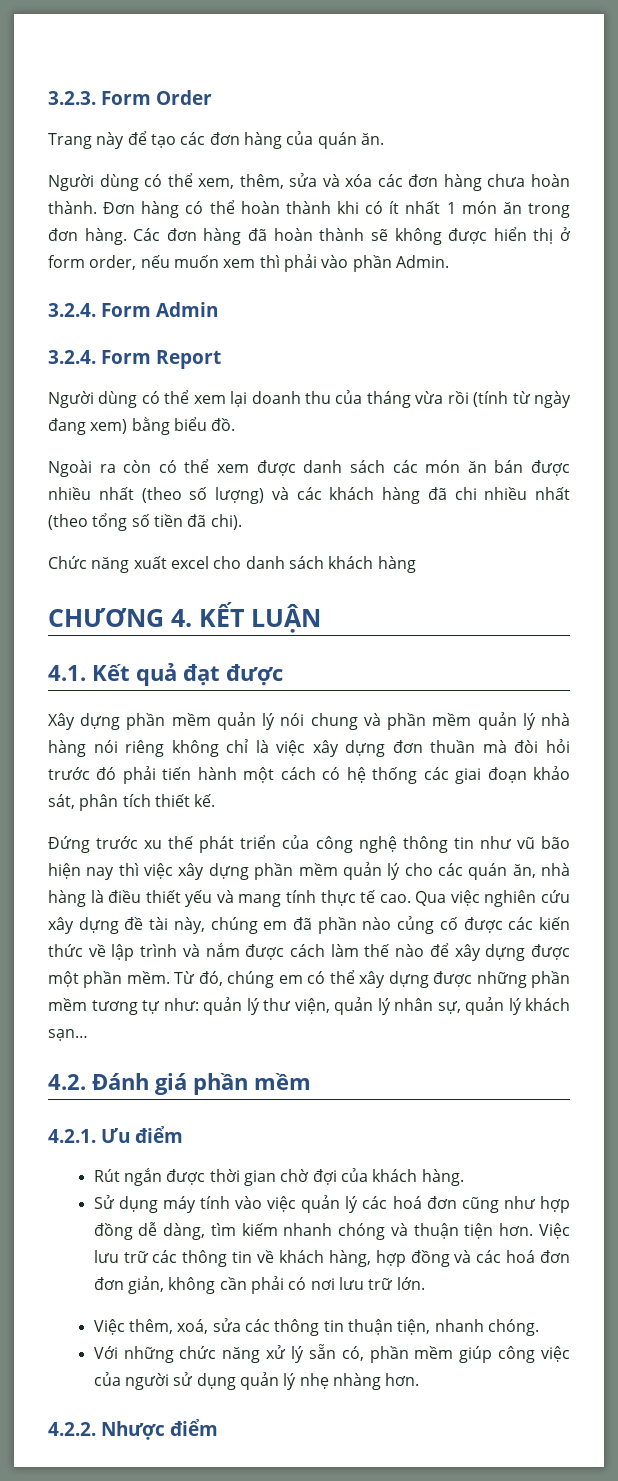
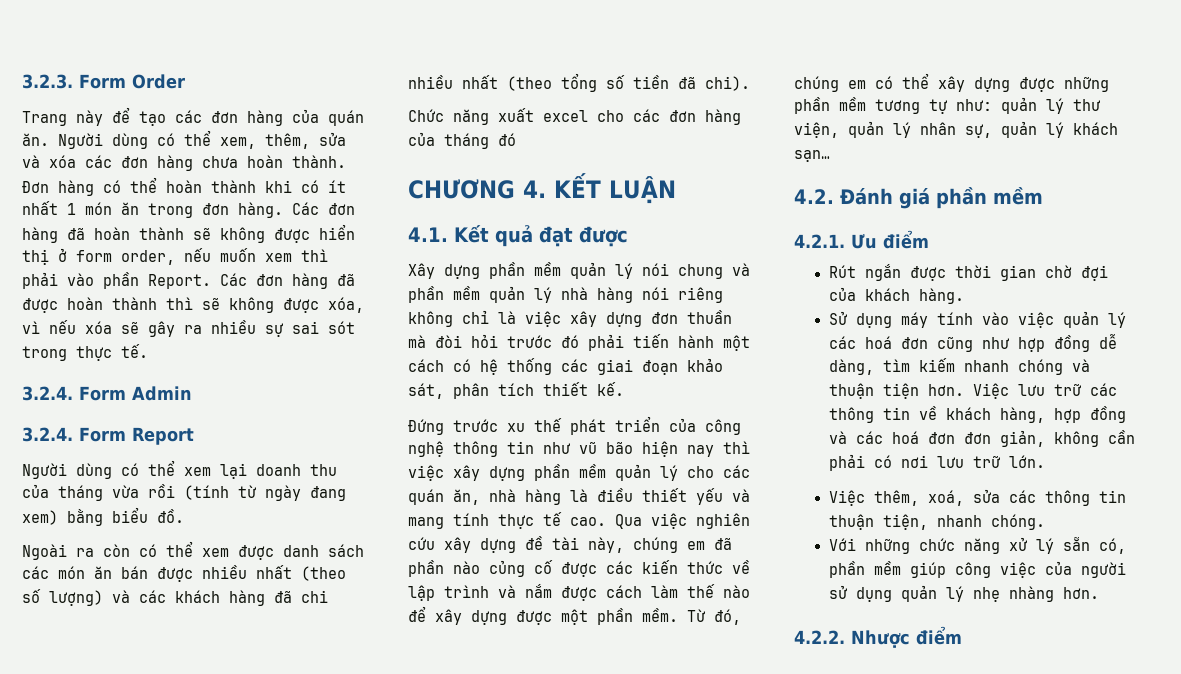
- Trang này để tạo các đơn hàng của quán ăn.
- Người dùng có thể xem, thêm, sửa và xóa các đơn hàng chưa hoàn thành.
+ Trang này để tạo các đơn hàng của quán ăn. Người dùng có thể xem, thêm, sửa và xóa các đơn hàng chưa hoàn thành.
- Các đơn hàng đã hoàn thành sẽ không được hiển thị ở form order, nếu muốn xem thì phải vào phần Admin.
+ Các đơn hàng đã hoàn thành sẽ không được hiển thị ở form order, nếu muốn xem thì phải vào phần Report. Các đơn hàng đã được hoàn thành thì sẽ không được xóa, vì nếu xóa sẽ gây ra nhiều sự sai sót trong thực tế.
- Chức năng xuất excel cho danh sách khách hàng
+ Chức năng xuất excel cho các đơn hàng của tháng đó

